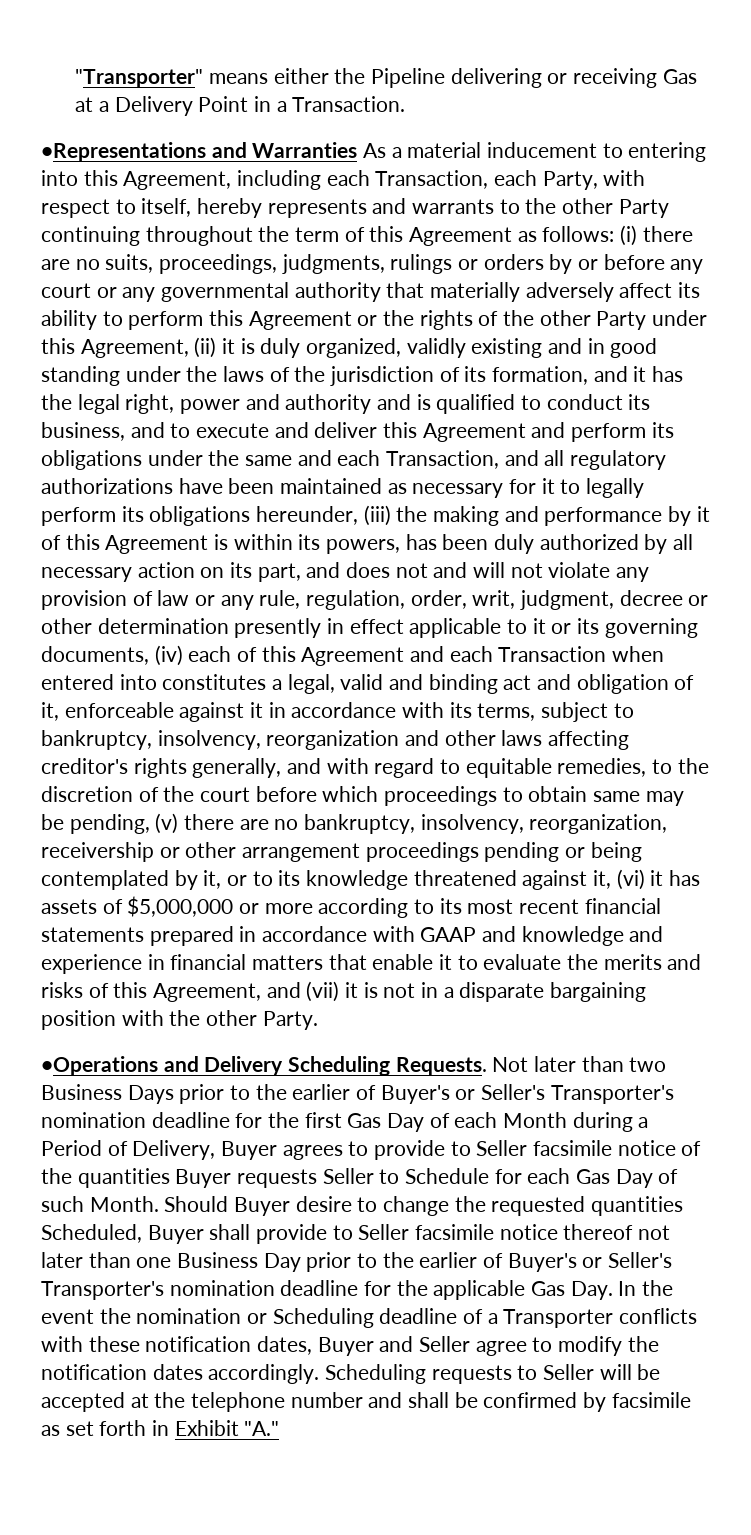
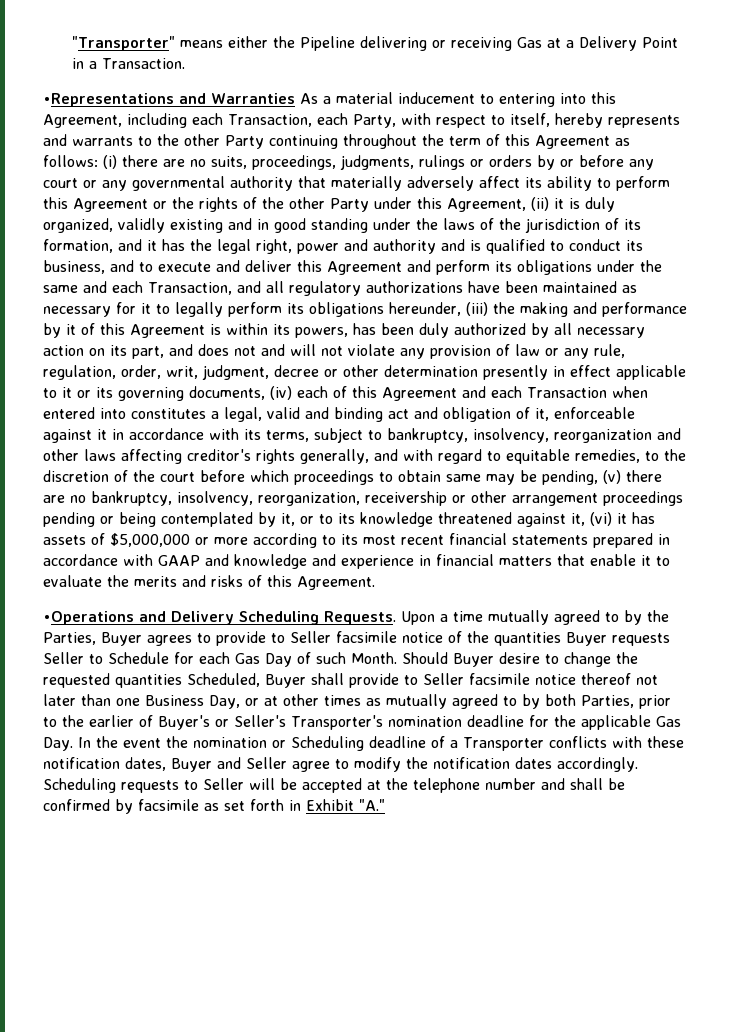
- (i) there are no suits, proceedings, judgments, rulings or orders by or before any court or any governmental authority that materially adversely affect its ability to perform this Agreement or the rights of the other Party under this Agreement, (ii) it is duly organized, validly existing and in good standing under the laws of the jurisdiction of its formation, and it has the legal right, power and authority and is qualified to conduct its business, and to execute and deliver this Agreement and perform its obligations under the same and each Transaction, and all regulatory authorizations have been maintained as necessary for it to legally perform its obligations hereunder, (iii) the making and performance by it of this Agreement is within its powers, has been duly authorized by all necessary action on its part, and does not and will not violate any provision of law or any rule, regulation, order, writ, judgment, decree or other determination presently in effect applicable to it or its governing documents, (iv) each of this Agreement and each Transaction when entered into constitutes a legal, valid and binding act and obligation of it, enforceable against it in accordance with its terms, subject to bankruptcy, insolvency, reorganization and other laws affecting creditor's rights generally, and with regard to equitable remedies, to the discretion of the court before which proceedings to obtain same may be pending, (v) there are no bankruptcy, insolvency, reorganization, receivership or other arrangement proceedings pending or being contemplated by it, or to its knowledge threatened against it, (vi) it has assets of $5,000,000 or more according to its most recent financial statements prepared in accordance with GAAP and knowledge and experience in financial matters that enable it to evaluate the merits and risks of this Agreement, and (vii) it is not in a disparate bargaining position with the other Party.
+ (i) there are no suits, proceedings, judgments, rulings or orders by or before any court or any governmental authority that materially adversely affect its ability to perform this Agreement or the rights of the other Party under this Agreement, (ii) it is duly organized, validly existing and in good standing under the laws of the jurisdiction of its formation, and it has the legal right, power and authority and is qualified to conduct its business, and to execute and deliver this Agreement and perform its obligations under the same and each Transaction, and all regulatory authorizations have been maintained as necessary for it to legally perform its obligations hereunder, (iii) the making and performance by it of this Agreement is within its powers, has been duly authorized by all necessary action on its part, and does not and will not violate any provision of law or any rule, regulation, order, writ, judgment, decree or other determination presently in effect applicable to it or its governing documents, (iv) each of this Agreement and each Transaction when entered into constitutes a legal, valid and binding act and obligation of it, enforceable against it in accordance with its terms, subject to bankruptcy, insolvency, reorganization and other laws affecting creditor's rights generally, and with regard to equitable remedies, to the discretion of the court before which proceedings to obtain same may be pending, (v) there are no bankruptcy, insolvency, reorganization, receivership or other arrangement proceedings pending or being contemplated by it, or to its knowledge threatened against it, (vi) it has assets of $5,000,000 or more according to its most recent financial statements prepared in accordance with GAAP and knowledge and experience in financial matters that enable it to evaluate the merits and risks of this Agreement.
- Not later than two Business Days prior to the earlier of Buyer's or Seller's Transporter's nomination deadline for the first Gas Day of each Month during a Period of Delivery, Buyer agrees to provide to Seller facsimile notice of the quantities Buyer requests Seller to Schedule for each Gas Day of such Month.
+ Upon a time mutually agreed to by the Parties, Buyer agrees to provide to Seller facsimile notice of the quantities Buyer requests Seller to Schedule for each Gas Day of such Month.
- Should Buyer desire to change the requested quantities Scheduled, Buyer shall provide to Seller facsimile notice thereof not later than one Business Day prior to the earlier of Buyer's or Seller's Transporter's nomination deadline for the applicable Gas Day. In the event the nomination or Scheduling deadline of a Transporter conflicts with these notification dates, Buyer and Seller agree to modify the notification dates accordingly.
+ Should Buyer desire to change the requested quantities Scheduled, Buyer shall provide to Seller facsimile notice thereof not later than one Business Day, or at other times as mutually agreed to by both Parties, prior to the earlier of Buyer's or Seller's Transporter's nomination deadline for the applicable Gas Day. In the event the nomination or Scheduling deadline of a Transporter conflicts with these notification dates, Buyer and Seller agree to modify the notification dates accordingly.

